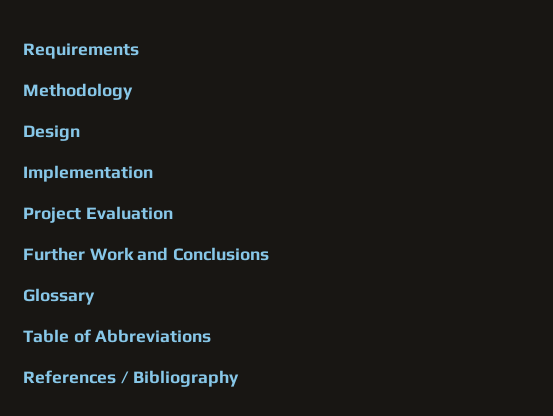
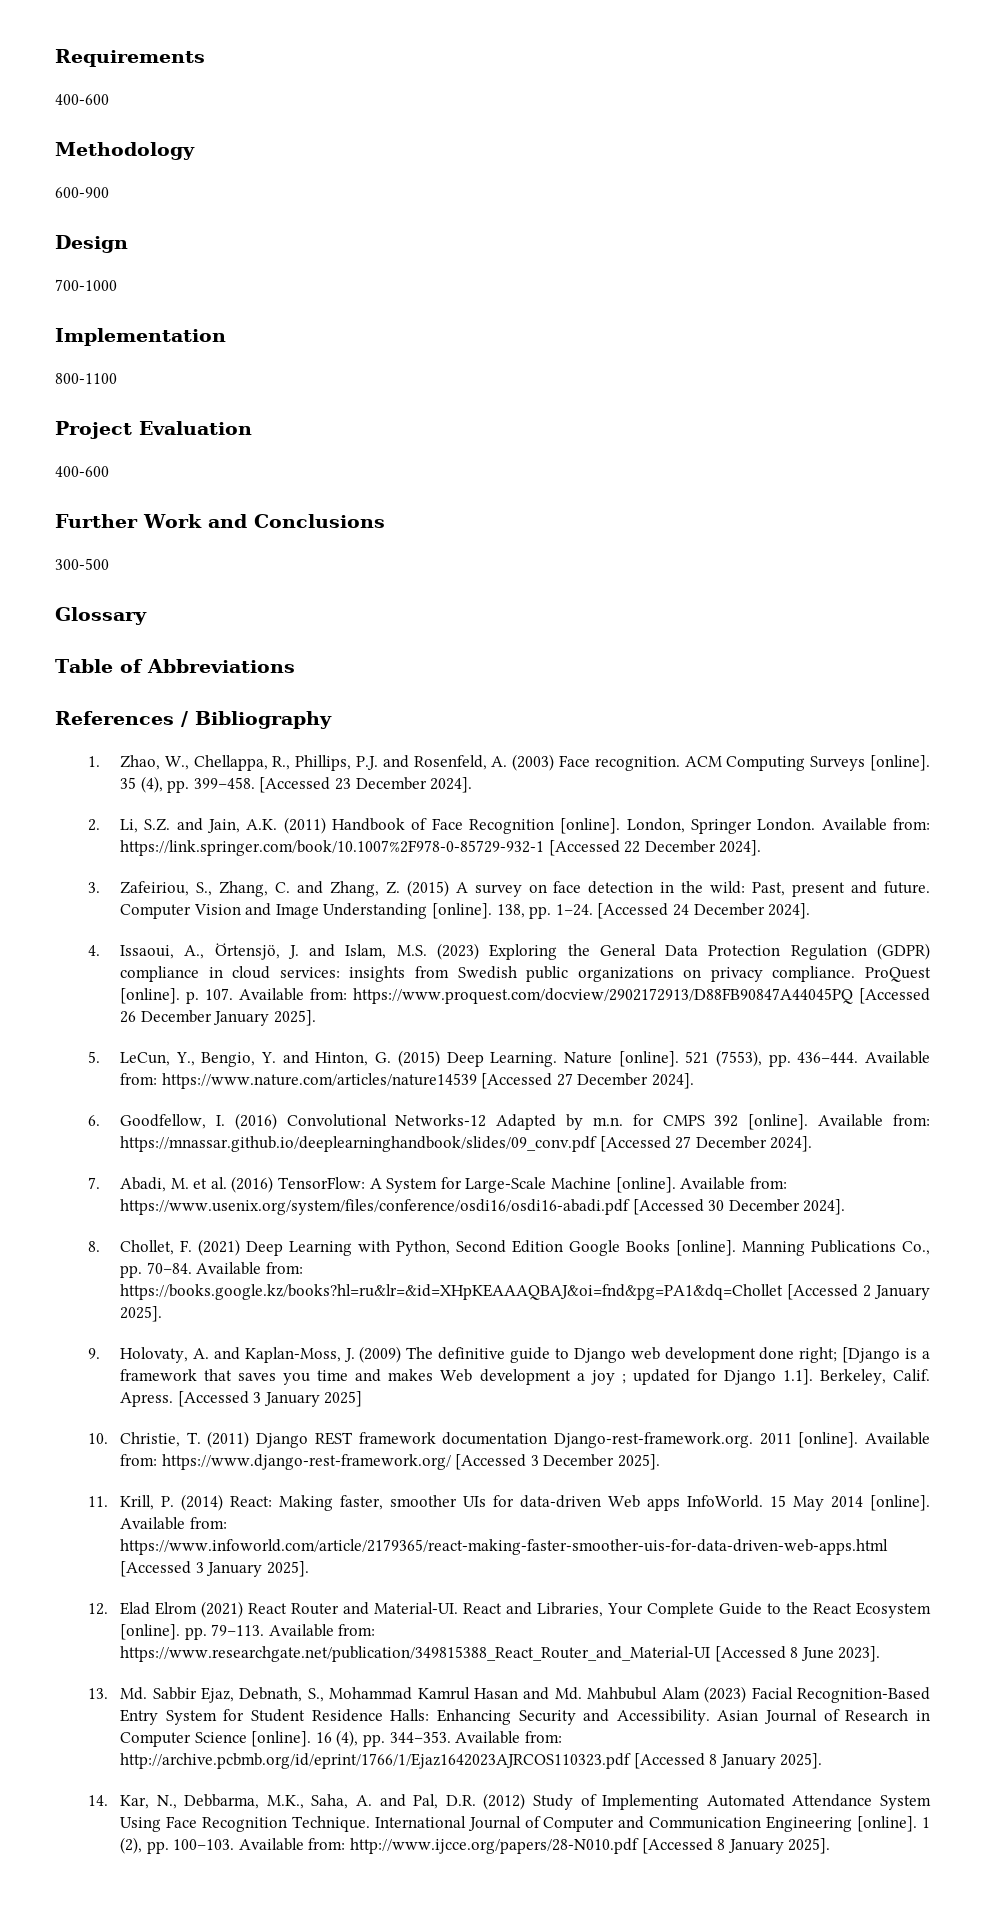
  Requirements
+ 400-600
+ 600-900
+ 700-1000
+ 800-1100
  Project Evaluation
+ 400-600
+ 300-500
+ 1. Zhao, W., Chellappa, R., Phillips, P.J. and Rosenfeld, A. (2003) Face recognition. ACM Computing Surveys [online]. 35 (4), pp. 399–458. [Accessed 23 December 2024].
+ 2. Li, S.Z. and Jain, A.K. (2011) Handbook of Face Recognition [online]. London, Springer London. Available from: https://link.springer.com/book/10.1007%2F978-0-85729-932-1 [Accessed 22 December 2024].
+ 3. Zafeiriou, S., Zhang, C. and Zhang, Z. (2015) A survey on face detection in the wild: Past, present and future. Computer Vision and Image Understanding [online]. 138, pp. 1–24. [Accessed 24 December 2024].
+ 4. Issaoui, A., Örtensjö, J. and Islam, M.S. (2023) Exploring the General Data Protection Regulation (GDPR) compliance in cloud services: insights from Swedish public organizations on privacy compliance. ProQuest [online]. p. 107. Available from: https://www.proquest.com/docview/2902172913/D88FB90847A44045PQ [Accessed 26 December January 2025].
+ 5. LeCun, Y., Bengio, Y. and Hinton, G. (2015) Deep Learning. Nature [online]. 521 (7553), pp. 436–444. Available from: https://www.nature.com/articles/nature14539 [Accessed 27 December 2024].
+ 6. Goodfellow, I. (2016) Convolutional Networks-12 Adapted by m.n. for CMPS 392 [online]. Available from: https://mnassar.github.io/deeplearninghandbook/slides/09_conv.pdf [Accessed 27 December 2024].
+ 7. Abadi, M. et al. (2016) TensorFlow: A System for Large-Scale Machine [online]. Available from: https://www.usenix.org/system/files/conference/osdi16/osdi16-abadi.pdf [Accessed 30 December 2024].
+ 8. Chollet, F. (2021) Deep Learning with Python, Second Edition Google Books [online]. Manning Publications Co., pp. 70–84. Available from: https://books.google.kz/books?hl=ru&lr=&id=XHpKEAAAQBAJ&oi=fnd&pg=PA1&dq=Chollet [Accessed 2 January 2025].
+ 9. Holovaty, A. and Kaplan-Moss, J. (2009) The definitive guide to Django web development done right; [Django is a framework that saves you time and makes Web development a joy ; updated for Django 1.1]. Berkeley, Calif. Apress. [Accessed 3 January 2025]
+ 10. Christie, T. (2011) Django REST framework documentation Django-rest-framework.org. 2011 [online]. Available from: https://www.django-rest-framework.org/ [Accessed 3 December 2025].
+ 11. Krill, P. (2014) React: Making faster, smoother UIs for data-driven Web apps InfoWorld. 15 May 2014 [online]. Available from: https://www.infoworld.com/article/2179365/react-making-faster-smoother-uis-for-data-driven-web-apps.html [Accessed 3 January 2025].
+ 12. Elad Elrom (2021) React Router and Material-UI. React and Libraries, Your Complete Guide to the React Ecosystem [online]. pp. 79–113. Available from: https://www.researchgate.net/publication/349815388_React_Router_and_Material-UI [Accessed 8 June 2023].
+ 13. Md. Sabbir Ejaz, Debnath, S., Mohammad Kamrul Hasan and Md. Mahbubul Alam (2023) Facial Recognition-Based Entry System for Student Residence Halls: Enhancing Security and Accessibility. Asian Journal of Research in Computer Science [online]. 16 (4), pp. 344–353. Available from: http://archive.pcbmb.org/id/eprint/1766/1/Ejaz1642023AJRCOS110323.pdf [Accessed 8 January 2025].
+ 14. Kar, N., Debbarma, M.K., Saha, A. and Pal, D.R. (2012) Study of Implementing Automated Attendance System Using Face Recognition Technique. International Journal of Computer and Communication Engineering [online]. 1 (2), pp. 100–103. Available from: http://www.ijcce.org/papers/28-N010.pdf [Accessed 8 January 2025].

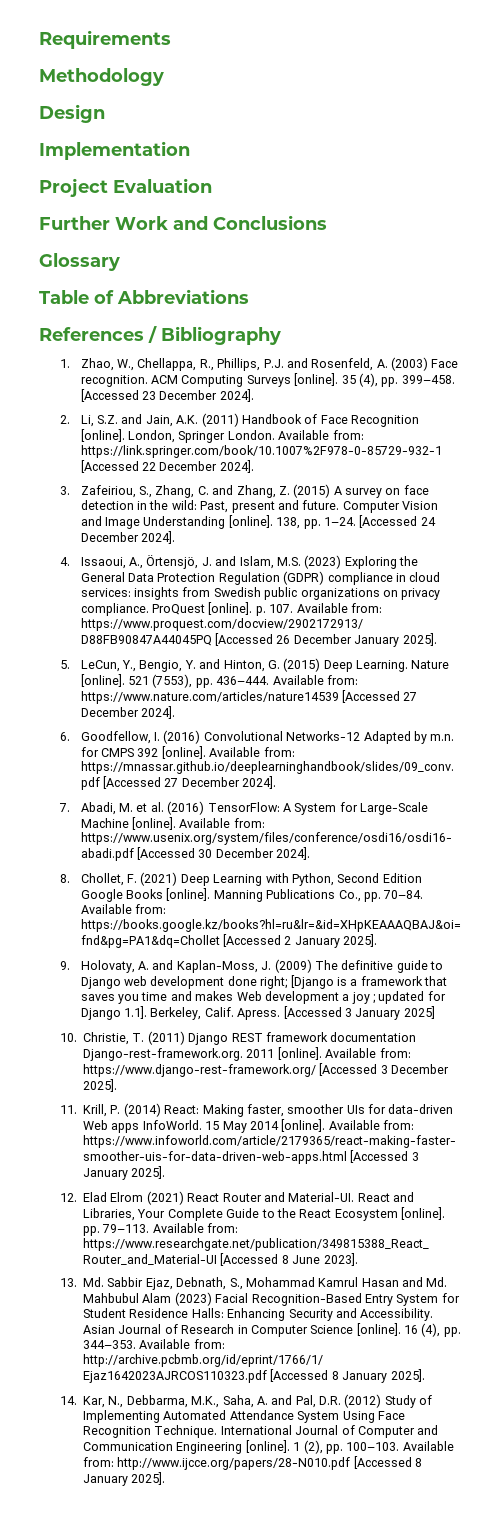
  Requirements
- 400-600
- 600-900
- 700-1000
- 800-1100
  Project Evaluation
- 400-600
- 300-500

